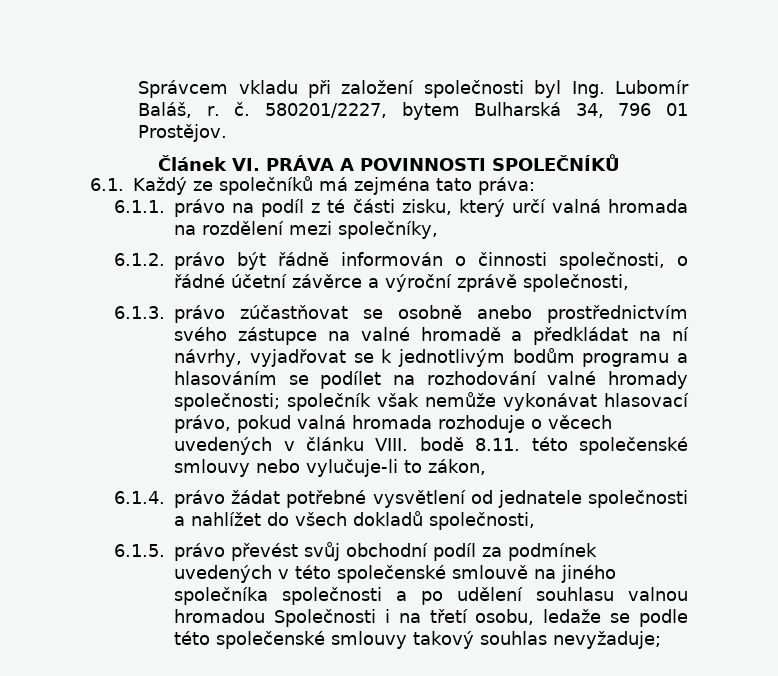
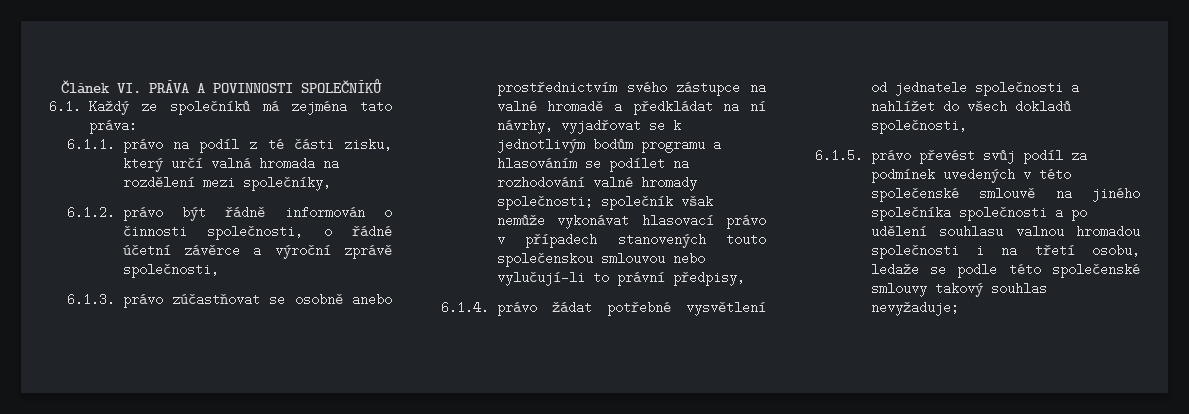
- Správcem vkladu při založení společnosti byl Ing. Lubomír Baláš, r. č. 580201/2227, bytem Bulharská 34, 796 01 Prostějov.
- 6.1.3. právo zúčastňovat se osobně anebo prostřednictvím svého zástupce na valné hromadě a předkládat na ní návrhy, vyjadřovat se k jednotlivým bodům programu a hlasováním se podílet na rozhodování valné hromady společnosti; společník však nemůže vykonávat hlasovací právo, pokud valná hromada rozhoduje o věcech uvedených v článku VIII. bodě 8.11. této společenské smlouvy nebo vylučuje-li to zákon,
+ 6.1.3. právo zúčastňovat se osobně anebo prostřednictvím svého zástupce na valné hromadě a předkládat na ní návrhy, vyjadřovat se k jednotlivým bodům programu a hlasováním se podílet na rozhodování valné hromady společnosti; společník však nemůže vykonávat hlasovací právo v případech stanovených touto společenskou smlouvou nebo vylučují-li to právní předpisy,
- 6.1.5. právo převést svůj obchodní podíl za podmínek uvedených v této společenské smlouvě na jiného společníka společnosti a po udělení souhlasu valnou hromadou Společnosti i na třetí osobu, ledaže se podle této společenské smlouvy takový souhlas nevyžaduje;
+ 6.1.5. právo převést svůj podíl za podmínek uvedených v této společenské smlouvě na jiného společníka společnosti a po udělení souhlasu valnou hromadou společnosti i na třetí osobu, ledaže se podle této společenské smlouvy takový souhlas nevyžaduje;

